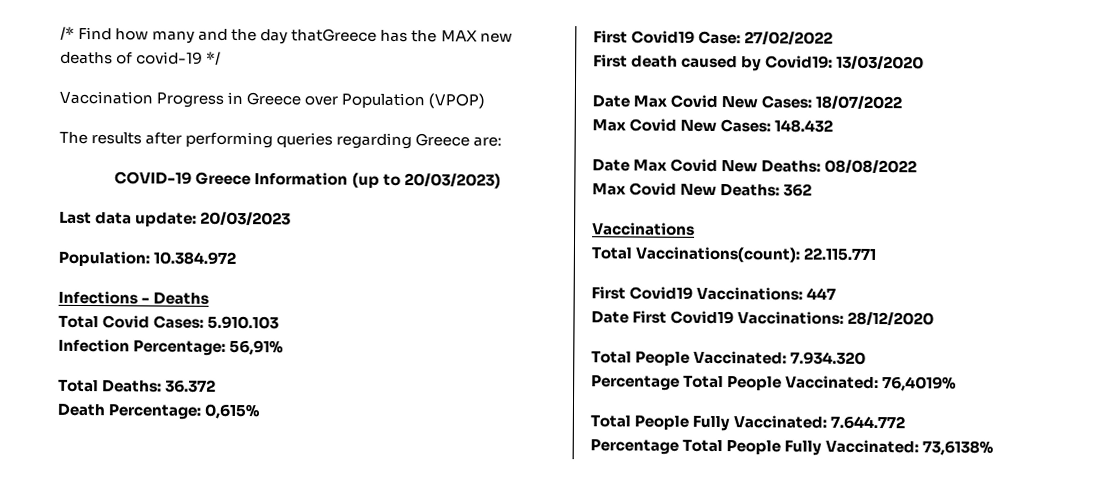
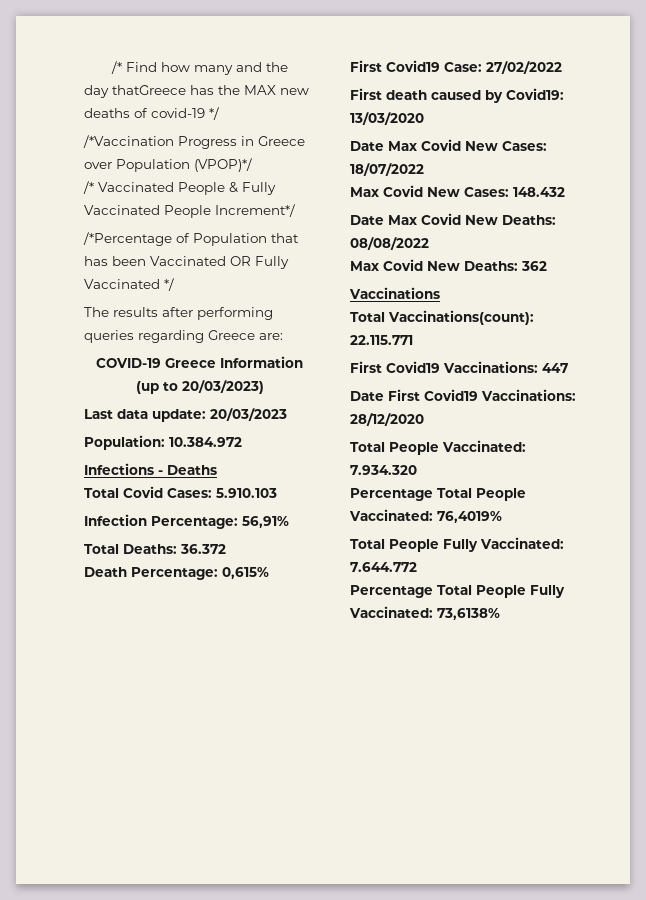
- Vaccination Progress in Greece over Population (VPOP)
+ /*Vaccination Progress in Greece over Population (VPOP)*/
+ /* Vaccinated People & Fully Vaccinated People Increment*/
+ /*Percentage of Population that has been Vaccinated OR Fully Vaccinated */

